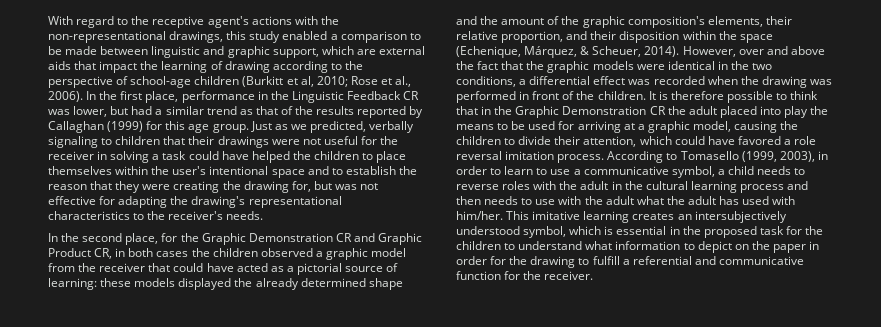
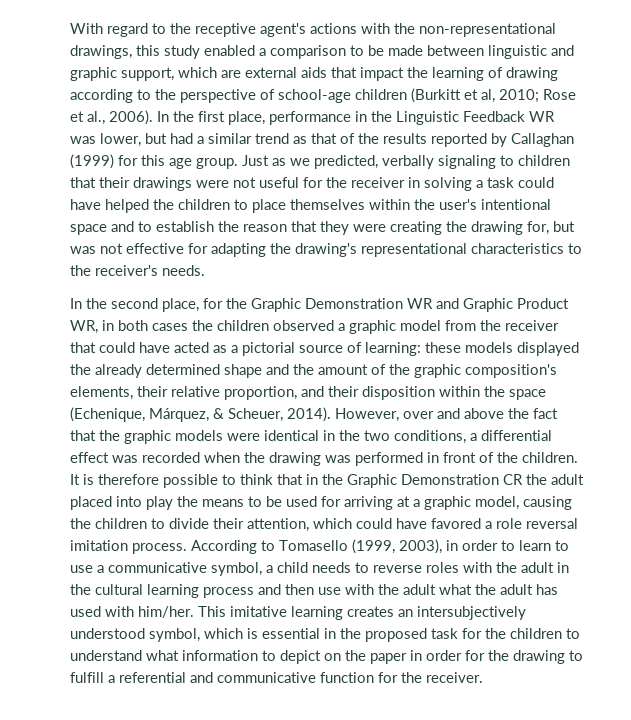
- In the first place, performance in the Linguistic Feedback CR was lower, but had a similar trend as that of the results reported by Callaghan (1999) for this age group.
+ In the first place, performance in the Linguistic Feedback WR was lower, but had a similar trend as that of the results reported by Callaghan (1999) for this age group.
- In the second place, for the Graphic Demonstration CR and Graphic Product CR, in both cases the children observed a graphic model from the receiver that could have acted as a pictorial source of learning:
+ In the second place, for the Graphic Demonstration WR and Graphic Product WR, in both cases the children observed a graphic model from the receiver that could have acted as a pictorial source of learning:
- According to Tomasello (1999, 2003), in order to learn to use a communicative symbol, a child needs to reverse roles with the adult in the cultural learning process and then needs to use with the adult what the adult has used with him/her.
+ According to Tomasello (1999, 2003), in order to learn to use a communicative symbol, a child needs to reverse roles with the adult in the cultural learning process and then use with the adult what the adult has used with him/her.

